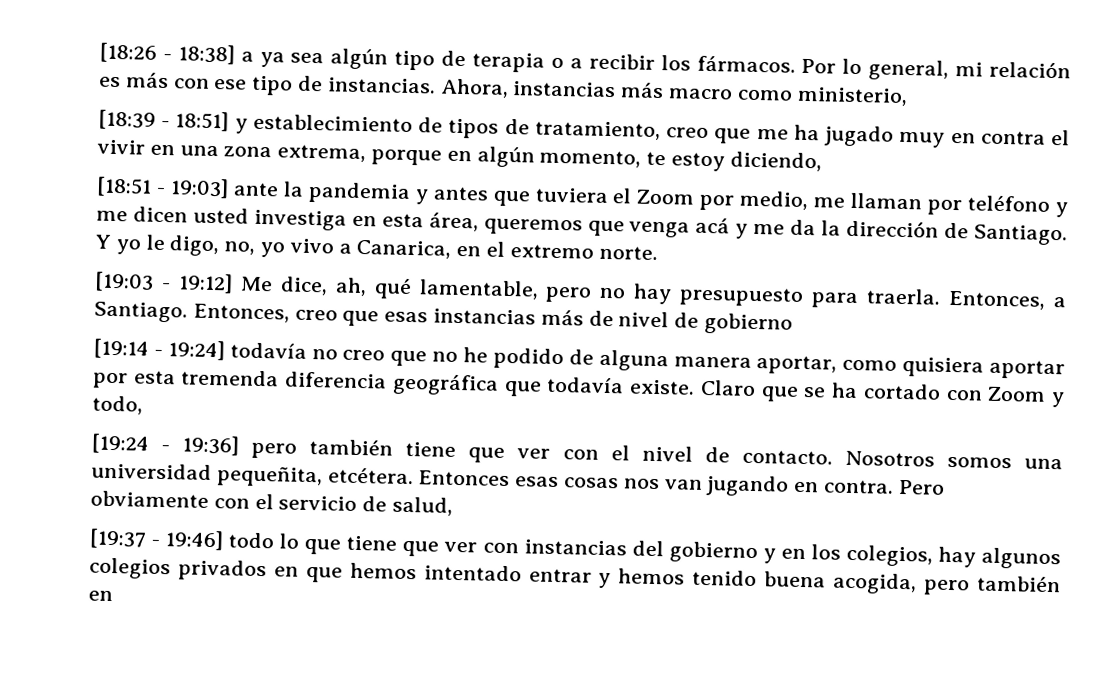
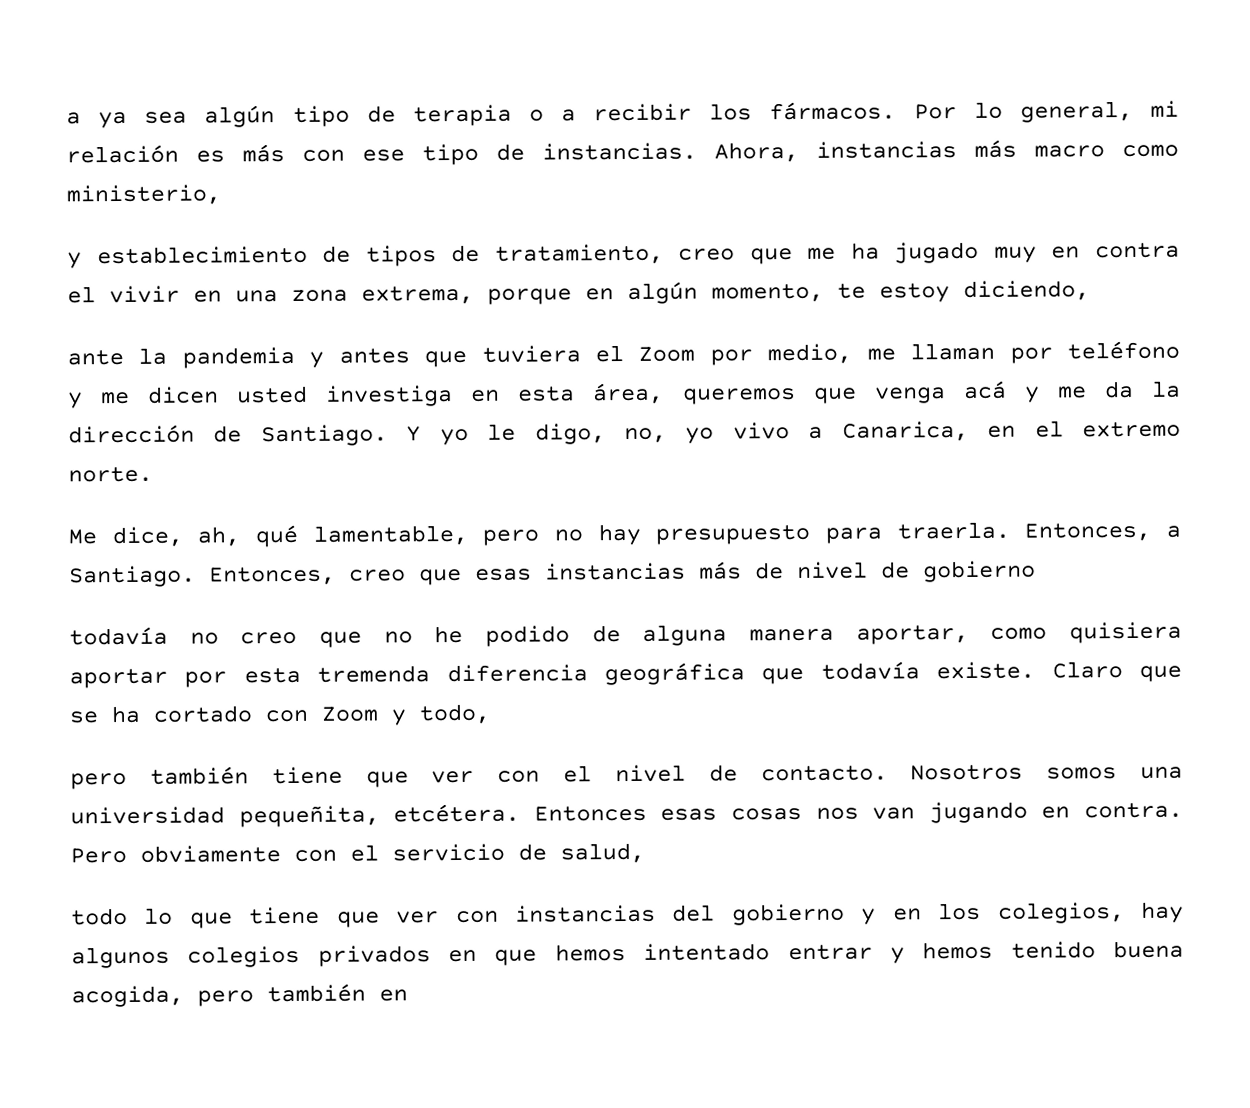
- [18:26 - 18:38] a ya sea algún tipo de terapia o a recibir los fármacos.
+ a ya sea algún tipo de terapia o a recibir los fármacos.
- [18:39 - 18:51] y establecimiento de tipos de tratamiento, creo que me ha jugado muy en contra el vivir en una zona extrema, porque en algún momento, te estoy diciendo,
+ y establecimiento de tipos de tratamiento, creo que me ha jugado muy en contra el vivir en una zona extrema, porque en algún momento, te estoy diciendo,
- [18:51 - 19:03] ante la pandemia y antes que tuviera el Zoom por medio, me llaman por teléfono y me dicen usted investiga en esta área, queremos que venga acá y me da la dirección de Santiago.
+ ante la pandemia y antes que tuviera el Zoom por medio, me llaman por teléfono y me dicen usted investiga en esta área, queremos que venga acá y me da la dirección de Santiago.
- [19:03 - 19:12] Me dice, ah, qué lamentable, pero no hay presupuesto para traerla.
+ Me dice, ah, qué lamentable, pero no hay presupuesto para traerla.
- [19:14 - 19:24] todavía no creo que no he podido de alguna manera aportar, como quisiera aportar por esta tremenda diferencia geográfica que todavía existe.
+ todavía no creo que no he podido de alguna manera aportar, como quisiera aportar por esta tremenda diferencia geográfica que todavía existe.
- [19:24 - 19:36] pero también tiene que ver con el nivel de contacto.
+ pero también tiene que ver con el nivel de contacto.
- [19:37 - 19:46] todo lo que tiene que ver con instancias del gobierno y en los colegios, hay algunos colegios privados en que hemos intentado entrar y hemos tenido buena acogida, pero también en
+ todo lo que tiene que ver con instancias del gobierno y en los colegios, hay algunos colegios privados en que hemos intentado entrar y hemos tenido buena acogida, pero también en

